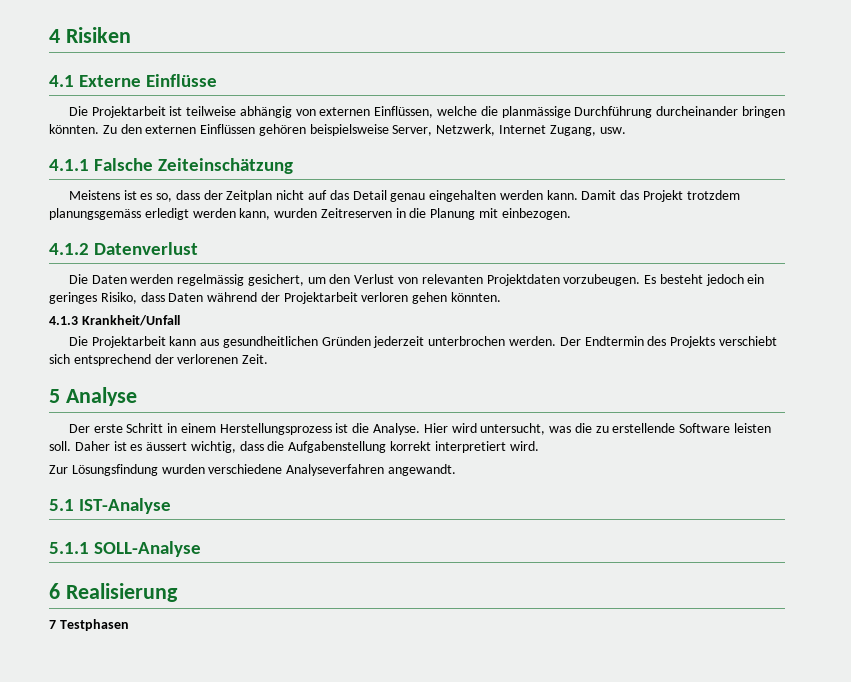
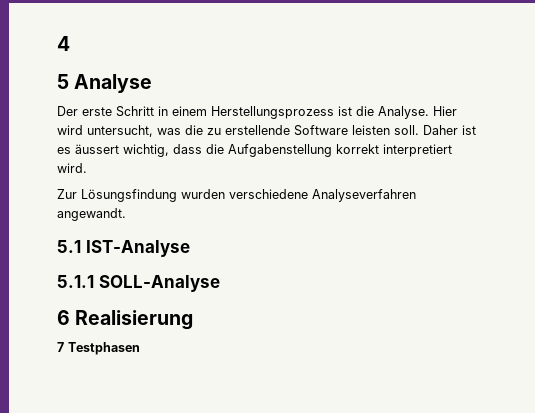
- 4 Risiken
- 4.1 Externe Einflüsse
- Die Projektarbeit ist teilweise abhängig von externen Einflüssen, welche die planmässige Durchführung durcheinander bringen könnten. Zu den externen Einflüssen gehören beispielsweise Server, Netzwerk, Internet Zugang, usw.
- 4.1.1 Falsche Zeiteinschätzung
- Meistens ist es so, dass der Zeitplan nicht auf das Detail genau eingehalten werden kann. Damit das Projekt trotzdem planungsgemäss erledigt werden kann, wurden Zeitreserven in die Planung mit einbezogen.
- 4.1.2 Datenverlust
- Die Daten werden regelmässig gesichert, um den Verlust von relevanten Projektdaten vorzubeugen. Es besteht jedoch ein geringes Risiko, dass Daten während der Projektarbeit verloren gehen könnten.
- 4.1.3 Krankheit/Unfall
- Die Projektarbeit kann aus gesundheitlichen Gründen jederzeit unterbrochen werden. Der Endtermin des Projekts verschiebt sich entsprechend der verlorenen Zeit.
+ 4

